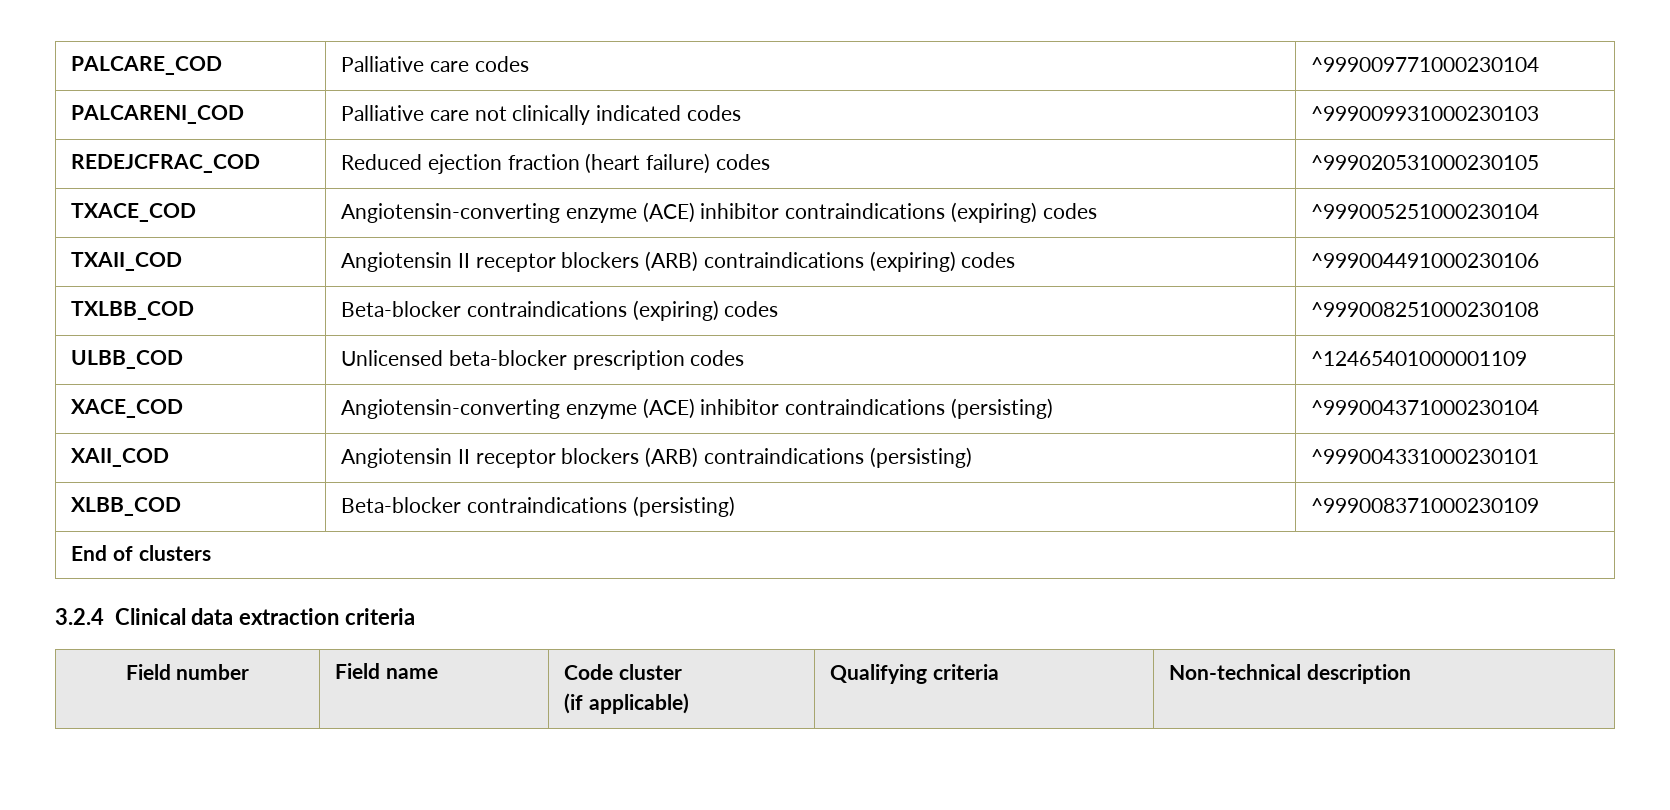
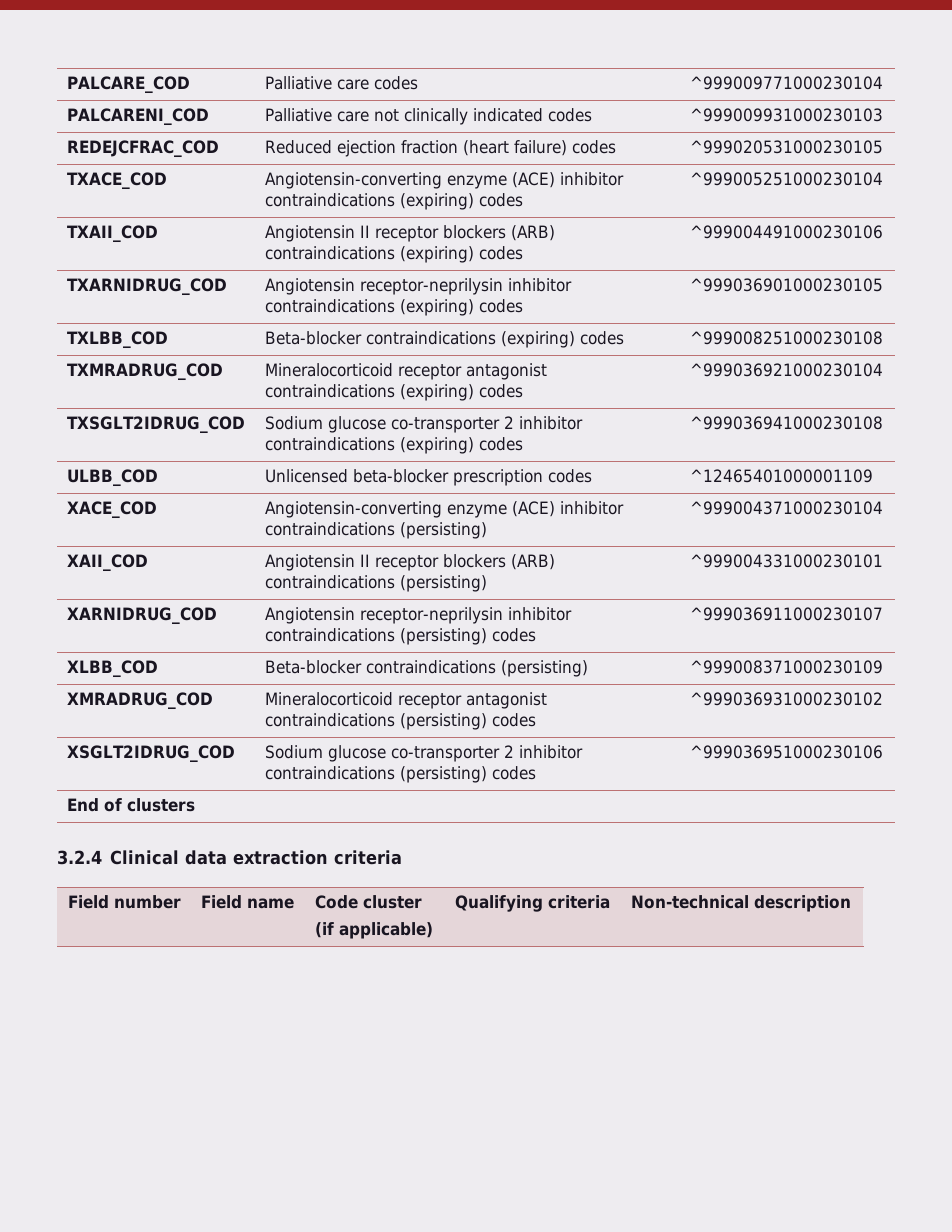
+ TXARNIDRUG_COD | Angiotensin receptor-neprilysin inhibitor contraindications (expiring) codes | ^999036901000230105
+ TXMRADRUG_COD | Mineralocorticoid receptor antagonist contraindications (expiring) codes | ^999036921000230104
+ TXSGLT2IDRUG_COD | Sodium glucose co-transporter 2 inhibitor contraindications (expiring) codes | ^999036941000230108
+ XARNIDRUG_COD | Angiotensin receptor-neprilysin inhibitor contraindications (persisting) codes | ^999036911000230107
+ XMRADRUG_COD | Mineralocorticoid receptor antagonist contraindications (persisting) codes | ^999036931000230102
+ XSGLT2IDRUG_COD | Sodium glucose co-transporter 2 inhibitor contraindications (persisting) codes | ^999036951000230106

